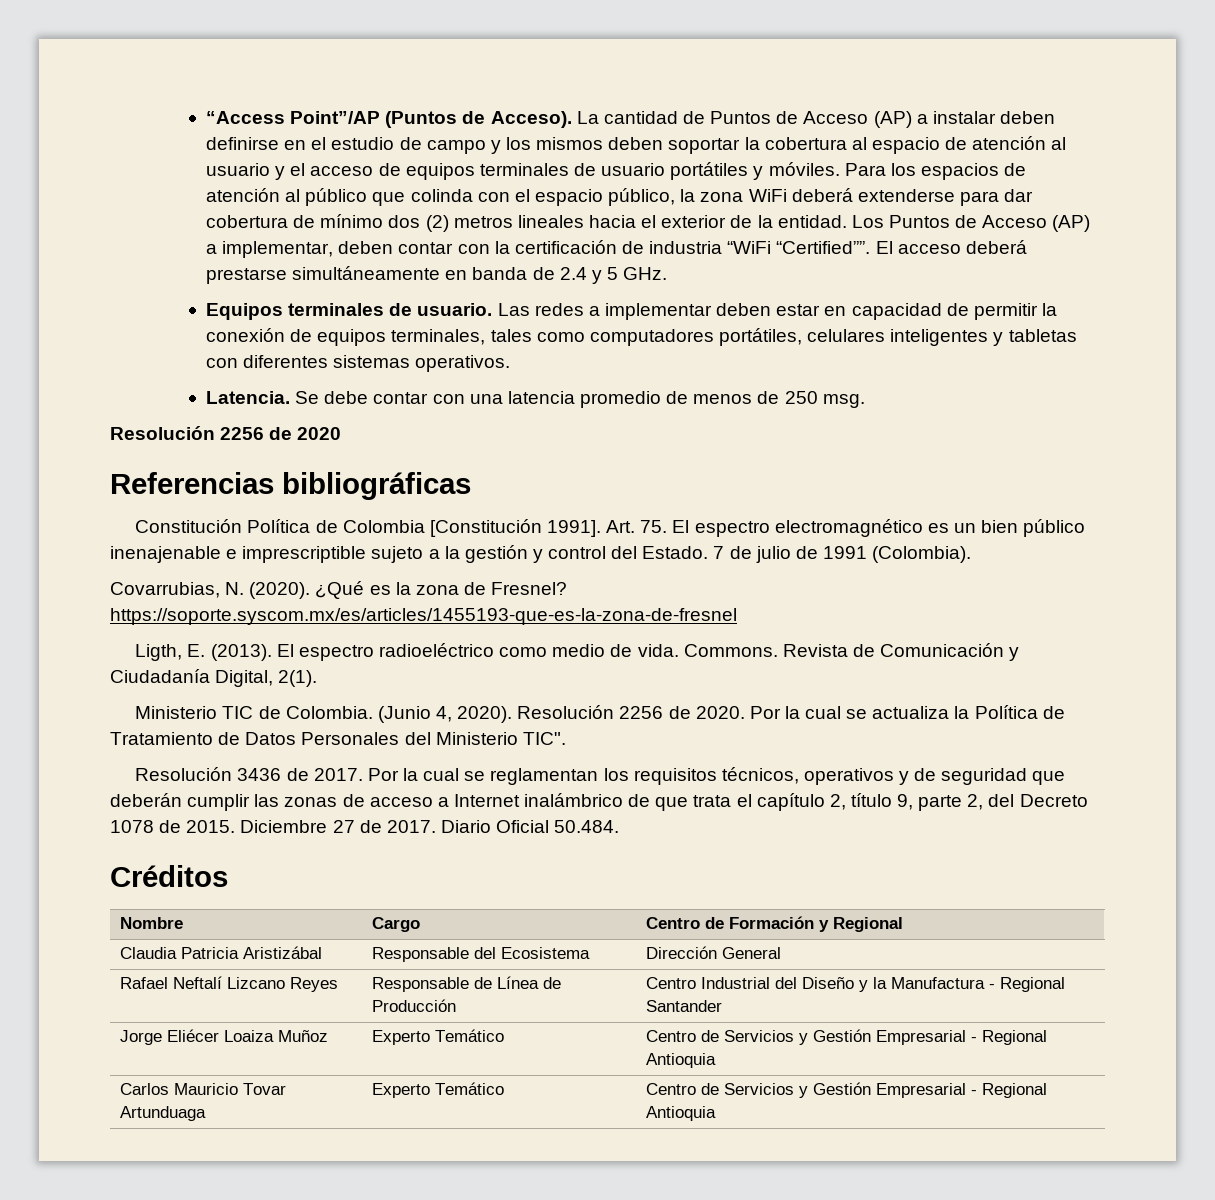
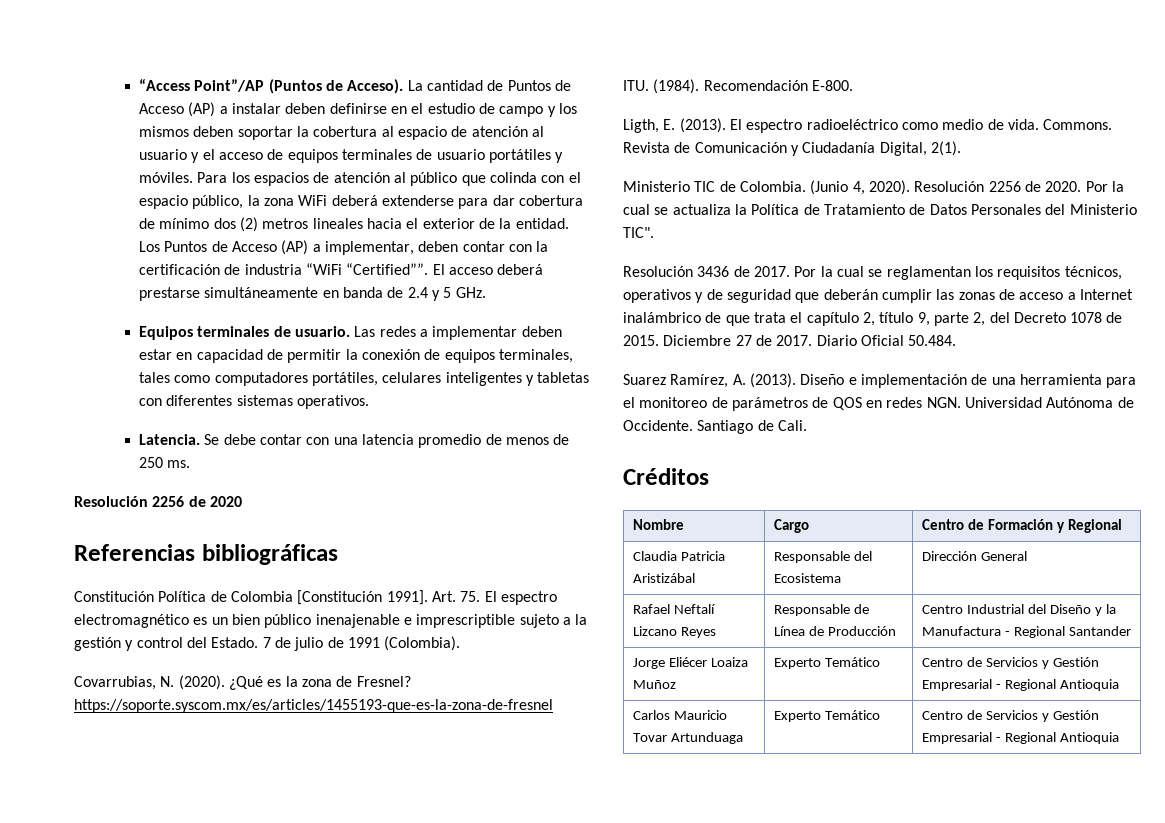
- Se debe contar con una latencia promedio de menos de 250 msg.
+ Se debe contar con una latencia promedio de menos de 250 ms.
+ ITU. (1984). Recomendación E-800.
+ Suarez Ramírez, A. (2013). Diseño e implementación de una herramienta para el monitoreo de parámetros de QOS en redes NGN. Universidad Autónoma de Occidente. Santiago de Cali.

